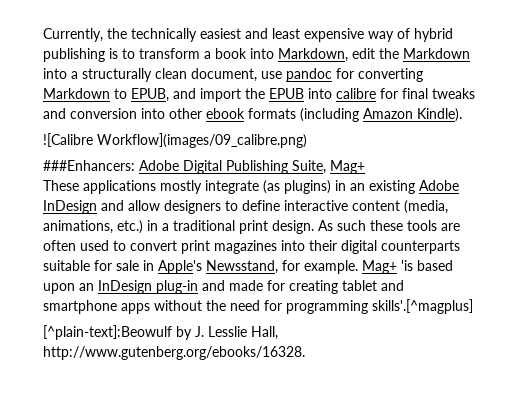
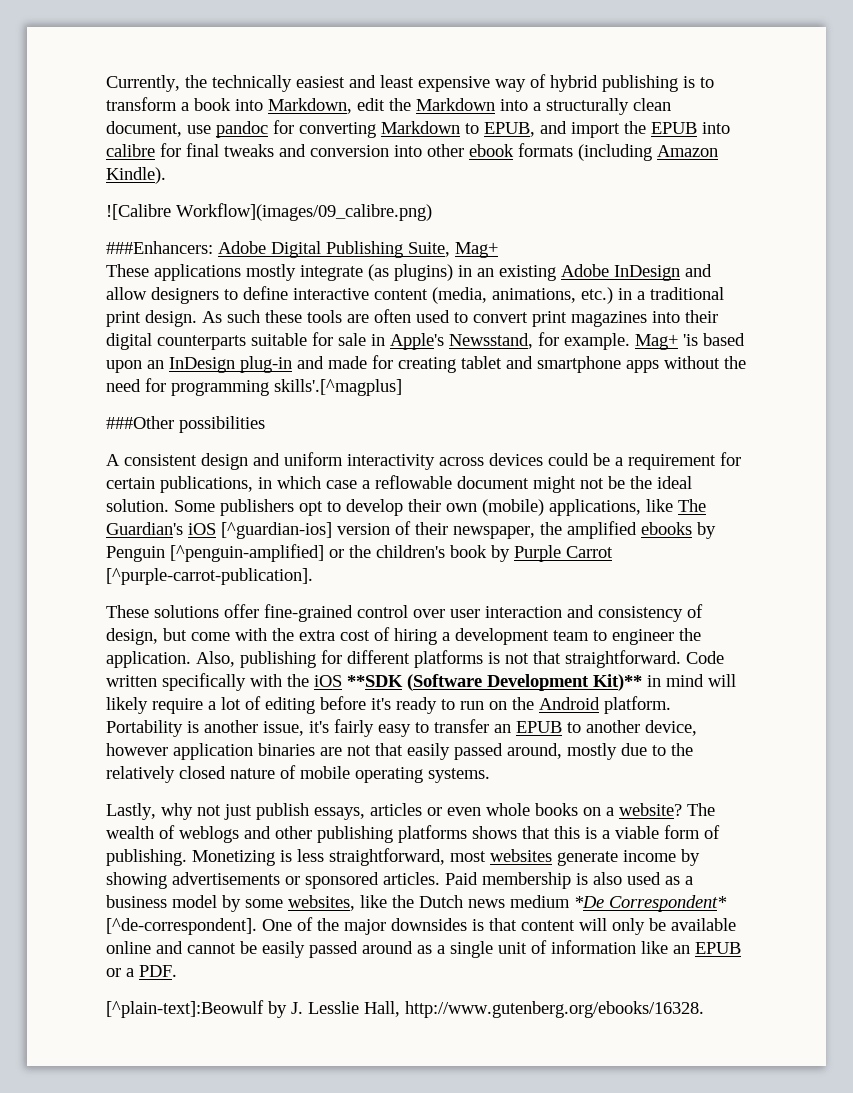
+ ###Other possibilities
+ A consistent design and uniform interactivity across devices could be a requirement for certain publications, in which case a reflowable document might not be the ideal solution. Some publishers opt to develop their own (mobile) applications, like The Guardian's iOS [^guardian-ios] version of their newspaper, the amplified ebooks by Penguin [^penguin-amplified] or the children's book by Purple Carrot [^purple-carrot-publication].
+ These solutions offer fine-grained control over user interaction and consistency of design, but come with the extra cost of hiring a development team to engineer the application. Also, publishing for different platforms is not that straightforward. Code written specifically with the iOS **SDK (Software Development Kit)** in mind will likely require a lot of editing before it's ready to run on the Android platform. Portability is another issue, it's fairly easy to transfer an EPUB to another device, however application binaries are not that easily passed around, mostly due to the relatively closed nature of mobile operating systems.
+ Lastly, why not just publish essays, articles or even whole books on a website? The wealth of weblogs and other publishing platforms shows that this is a viable form of publishing. Monetizing is less straightforward, most websites generate income by showing advertisements or sponsored articles. Paid membership is also used as a business model by some websites, like the Dutch news medium *De Correspondent* [^de-correspondent]. One of the major downsides is that content will only be available online and cannot be easily passed around as a single unit of information like an EPUB or a PDF.

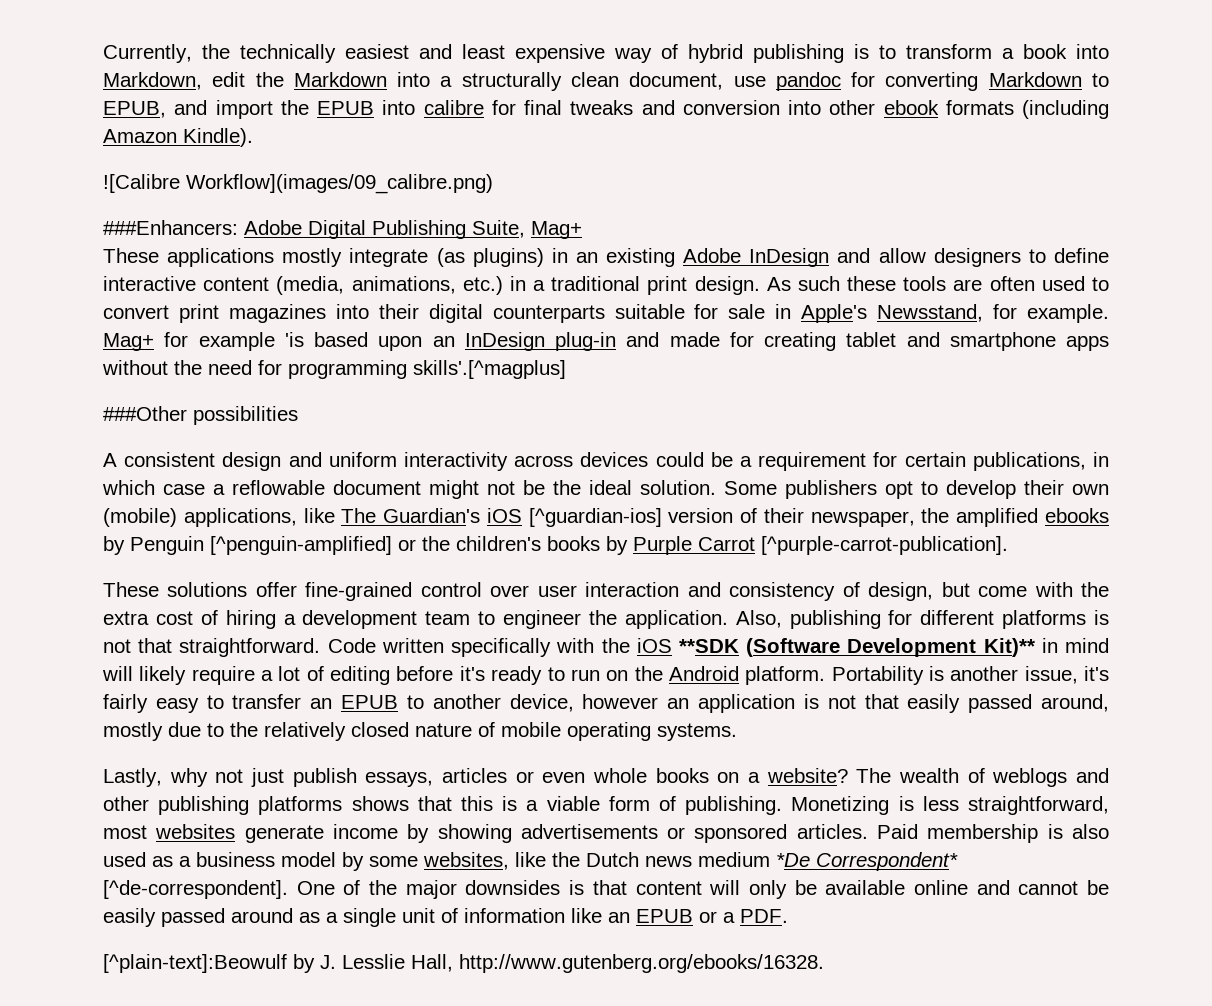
- Mag+ 'is based upon an InDesign plug-in and made for creating tablet and smartphone apps without the need for programming skills'.[^magplus]
+ Mag+ for example 'is based upon an InDesign plug-in and made for creating tablet and smartphone apps without the need for programming skills'.[^magplus]
- Some publishers opt to develop their own (mobile) applications, like The Guardian's iOS [^guardian-ios] version of their newspaper, the amplified ebooks by Penguin [^penguin-amplified] or the children's book by Purple Carrot [^purple-carrot-publication].
+ Some publishers opt to develop their own (mobile) applications, like The Guardian's iOS [^guardian-ios] version of their newspaper, the amplified ebooks by Penguin [^penguin-amplified] or the children's books by Purple Carrot [^purple-carrot-publication].
- Portability is another issue, it's fairly easy to transfer an EPUB to another device, however application binaries are not that easily passed around, mostly due to the relatively closed nature of mobile operating systems.
+ Portability is another issue, it's fairly easy to transfer an EPUB to another device, however an application is not that easily passed around, mostly due to the relatively closed nature of mobile operating systems.

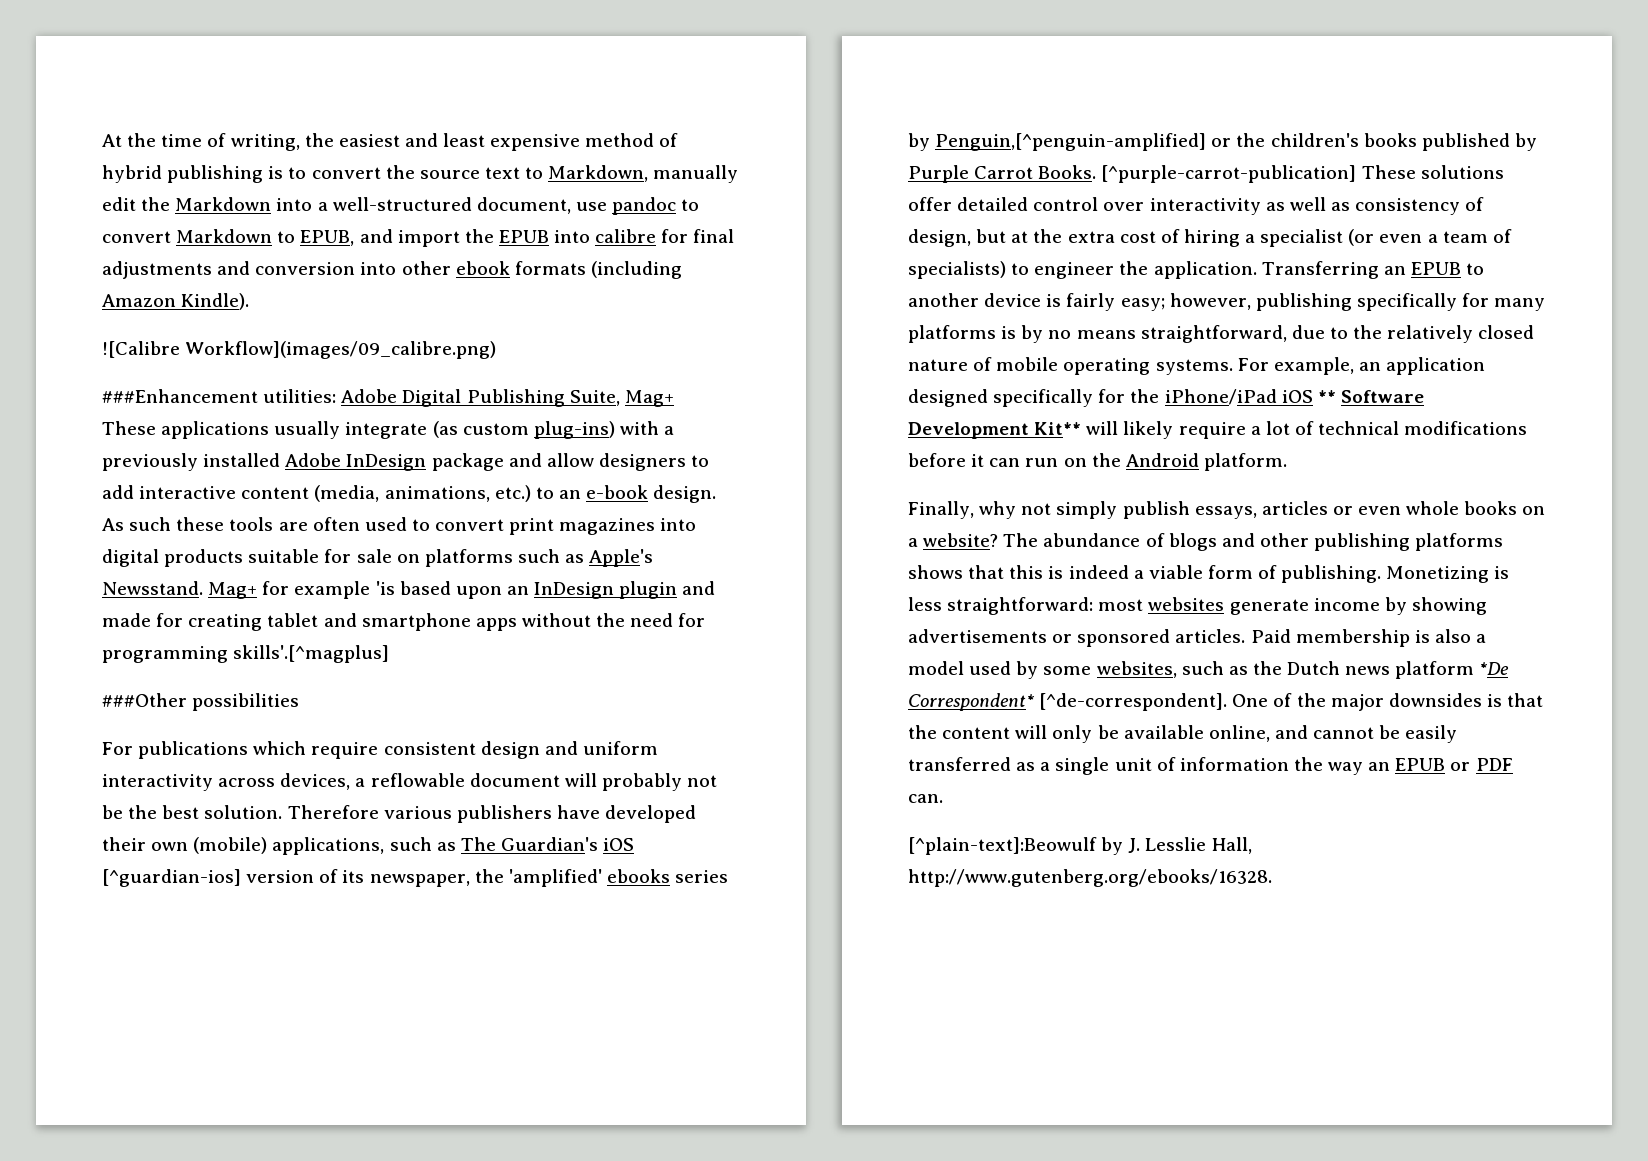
- Currently, the technically easiest and least expensive way of hybrid publishing is to transform a book into Markdown, edit the Markdown into a structurally clean document, use pandoc for converting Markdown to EPUB, and import the EPUB into calibre for final tweaks and conversion into other ebook formats (including Amazon Kindle).
+ At the time of writing, the easiest and least expensive method of hybrid publishing is to convert the source text to Markdown, manually edit the Markdown into a well-structured document, use pandoc to convert Markdown to EPUB, and import the EPUB into calibre for final adjustments and conversion into other ebook formats (including Amazon Kindle).
- ###Enhancers: Adobe Digital Publishing Suite, Mag+
+ ###Enhancement utilities: Adobe Digital Publishing Suite, Mag+
- These applications mostly integrate (as plugins) in an existing Adobe InDesign and allow designers to define interactive content (media, animations, etc.) in a traditional print design.
+ These applications usually integrate (as custom plug-ins) with a previously installed Adobe InDesign package and allow designers to add interactive content (media, animations, etc.) to an e-book design.
- As such these tools are often used to convert print magazines into their digital counterparts suitable for sale in Apple's Newsstand, for example.
+ As such these tools are often used to convert print magazines into digital products suitable for sale on platforms such as Apple's Newsstand.
- Mag+ for example 'is based upon an InDesign plug-in and made for creating tablet and smartphone apps without the need for programming skills'.[^magplus]
+ Mag+ for example 'is based upon an InDesign plugin and made for creating tablet and smartphone apps without the need for programming skills'.[^magplus]
- A consistent design and uniform interactivity across devices could be a requirement for certain publications, in which case a reflowable document might not be the ideal solution. Some publishers opt to develop their own (mobile) applications, like The Guardian's iOS [^guardian-ios] version of their newspaper, the amplified ebooks by Penguin [^penguin-amplified] or the children's books by Purple Carrot [^purple-carrot-publication].
- These solutions offer fine-grained control over user interaction and consistency of design, but come with the extra cost of hiring a development team to engineer the application. Also, publishing for different platforms is not that straightforward. Code written specifically with the iOS **SDK (Software Development Kit)** in mind will likely require a lot of editing before it's ready to run on the Android platform. Portability is another issue, it's fairly easy to transfer an EPUB to another device, however an application is not that easily passed around, mostly due to the relatively closed nature of mobile operating systems.
- Lastly, why not just publish essays, articles or even whole books on a website?
+ For publications which require consistent design and uniform interactivity across devices, a reflowable document will probably not be the best solution. Therefore various publishers have developed their own (mobile) applications, such as The Guardian's iOS [^guardian-ios] version of its newspaper, the 'amplified' ebooks series by Penguin,[^penguin-amplified] or the children's books published by Purple Carrot Books. [^purple-carrot-publication] These solutions offer detailed control over interactivity as well as consistency of design, but at the extra cost of hiring a specialist (or even a team of specialists) to engineer the application. Transferring an EPUB to another device is fairly easy; however, publishing specifically for many platforms is by no means straightforward, due to the relatively closed nature of mobile operating systems. For example, an application designed specifically for the iPhone/iPad iOS ** Software Development Kit** will likely require a lot of technical modifications before it can run on the Android platform.
+ Finally, why not simply publish essays, articles or even whole books on a website?
- The wealth of weblogs and other publishing platforms shows that this is a viable form of publishing.
+ The abundance of blogs and other publishing platforms shows that this is indeed a viable form of publishing.
- Monetizing is less straightforward, most websites generate income by showing advertisements or sponsored articles.
+ Monetizing is less straightforward: most websites generate income by showing advertisements or sponsored articles.
- Paid membership is also used as a business model by some websites, like the Dutch news medium *De Correspondent* [^de-correspondent].
+ Paid membership is also a model used by some websites, such as the Dutch news platform *De Correspondent* [^de-correspondent].
- One of the major downsides is that content will only be available online and cannot be easily passed around as a single unit of information like an EPUB or a PDF.
+ One of the major downsides is that the content will only be available online, and cannot be easily transferred as a single unit of information the way an EPUB or PDF can.

